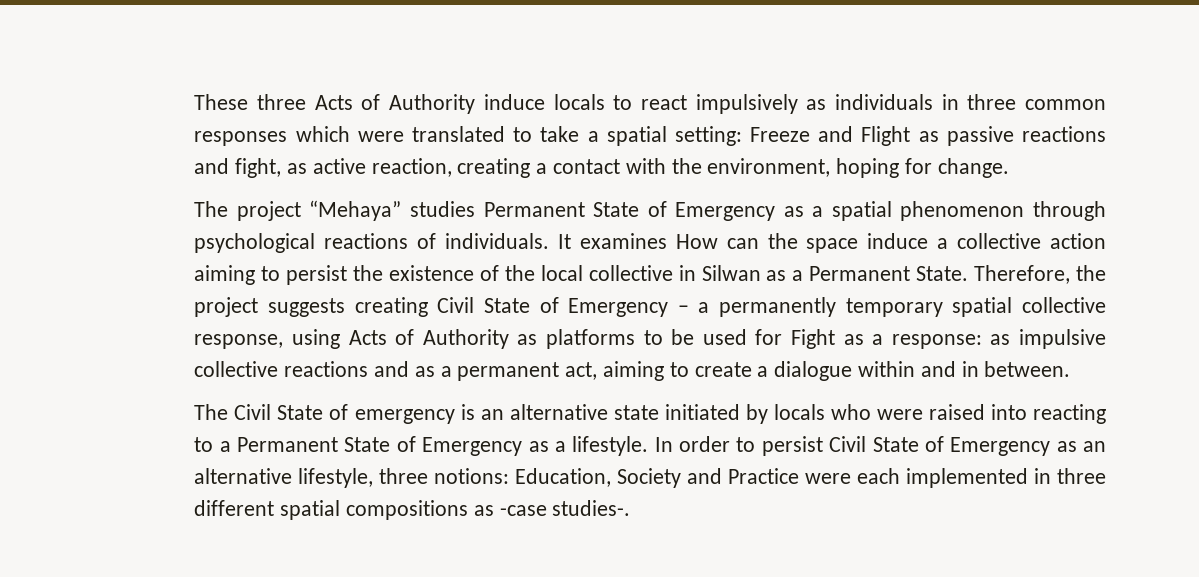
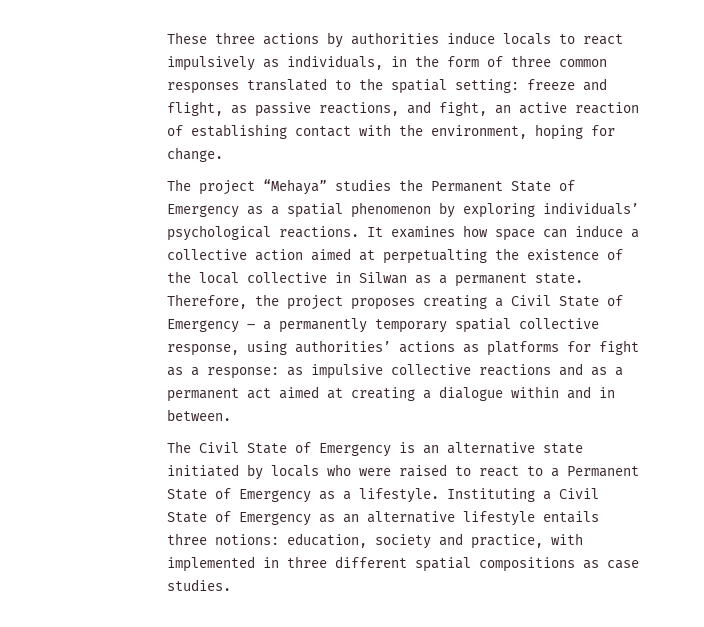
- These three Acts of Authority induce locals to react impulsively as individuals in three common responses which were translated to take a spatial setting: Freeze and Flight as passive reactions and fight, as active reaction, creating a contact with the environment, hoping for change.
+ These three actions by authorities induce locals to react impulsively as individuals, in the form of three common responses translated to the spatial setting: freeze and flight, as passive reactions, and fight, an active reaction of establishing contact with the environment, hoping for change.
- The project “Mehaya” studies Permanent State of Emergency as a spatial phenomenon through psychological reactions of individuals. It examines How can the space induce a collective action aiming to persist the existence of the local collective in Silwan as a Permanent State.
+ The project “Mehaya” studies the Permanent State of Emergency as a spatial phenomenon by exploring individuals’ psychological reactions. It examines how space can induce a collective action aimed at perpetualting the existence of the local collective in Silwan as a permanent state.
- Therefore, the project suggests creating Civil State of Emergency – a permanently temporary spatial collective response, using Acts of Authority as platforms to be used for Fight as a response: as impulsive collective reactions and as a permanent act, aiming to create a dialogue within and in between.
+ Therefore, the project proposes creating a Civil State of Emergency – a permanently temporary spatial collective response, using authorities’ actions as platforms for fight as a response: as impulsive collective reactions and as a permanent act aimed at creating a dialogue within and in between.
- The Civil State of emergency is an alternative state initiated by locals who were raised into reacting to a Permanent State of Emergency as a lifestyle.
+ The Civil State of Emergency is an alternative state initiated by locals who were raised to react to a Permanent State of Emergency as a lifestyle.
- In order to persist Civil State of Emergency as an alternative lifestyle, three notions: Education, Society and Practice were each implemented in three different spatial compositions as -case studies-.
+ Instituting a Civil State of Emergency as an alternative lifestyle entails three notions: education, society and practice, with implemented in three different spatial compositions as case studies.

